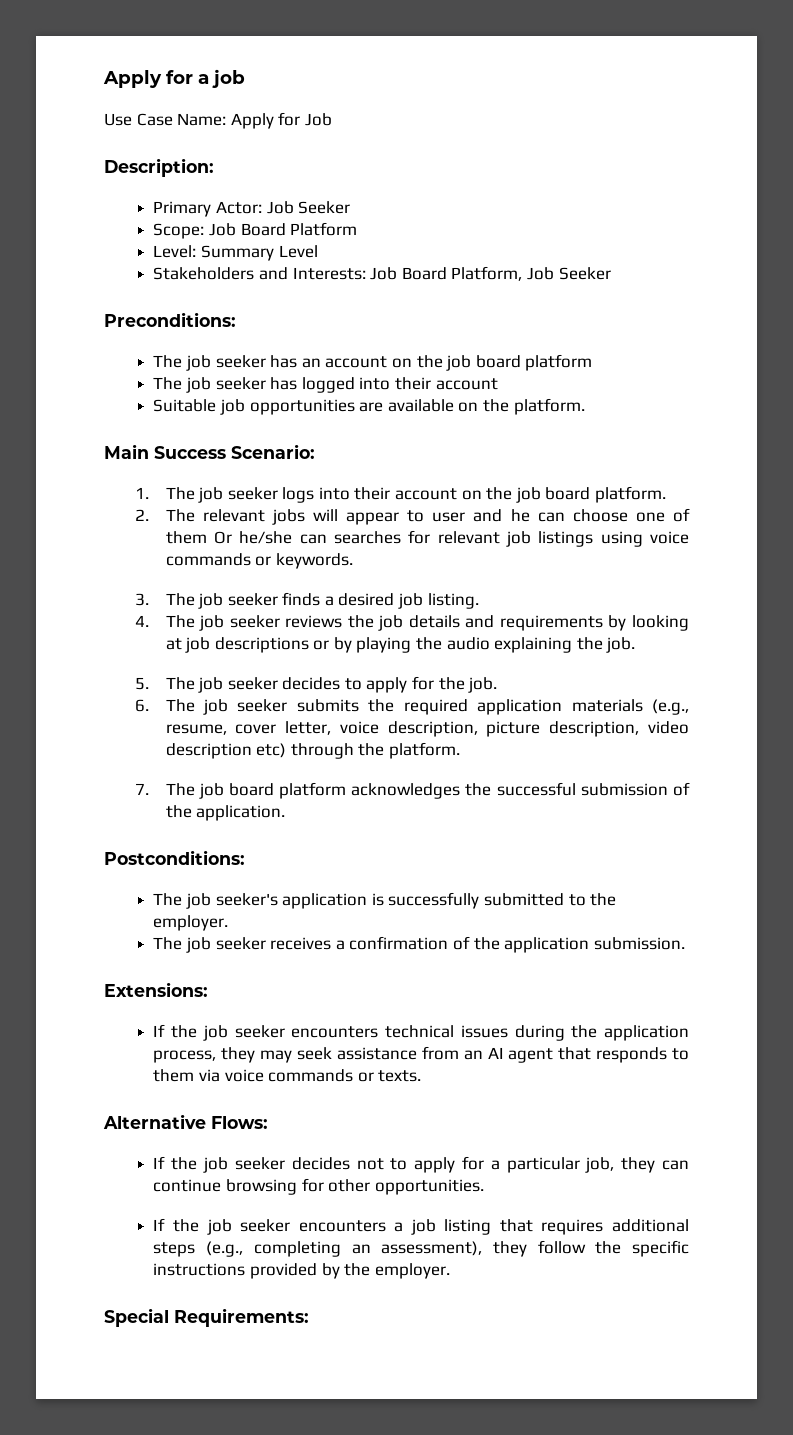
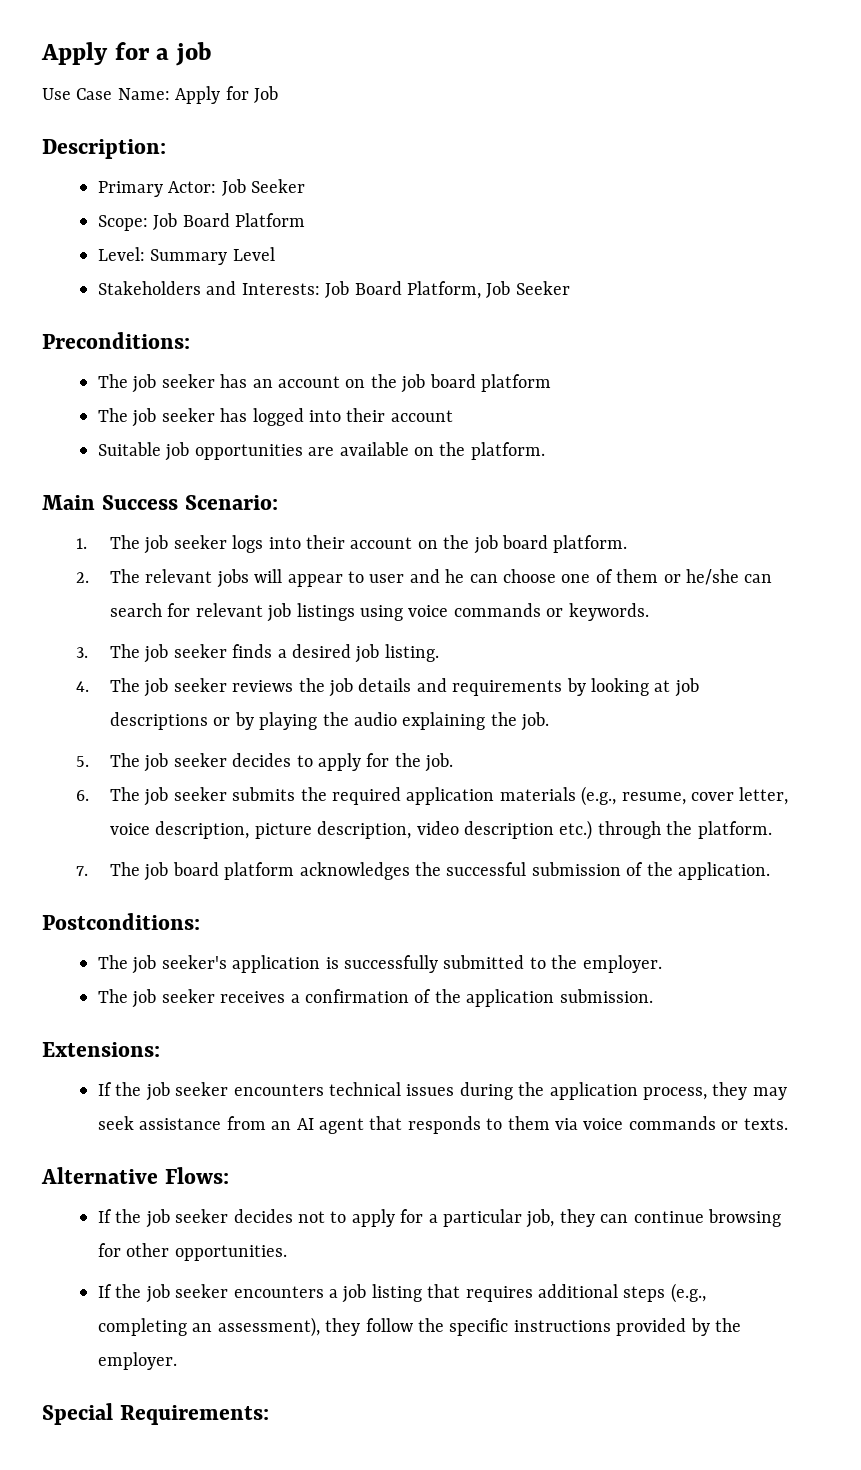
- 2. The relevant jobs will appear to user and he can choose one of them Or he/she can searches for relevant job listings using voice commands or keywords.
+ 2. The relevant jobs will appear to user and he can choose one of them or he/she can search for relevant job listings using voice commands or keywords.
- 6. The job seeker submits the required application materials (e.g., resume, cover letter, voice description, picture description, video description etc) through the platform.
+ 6. The job seeker submits the required application materials (e.g., resume, cover letter, voice description, picture description, video description etc.) through the platform.

